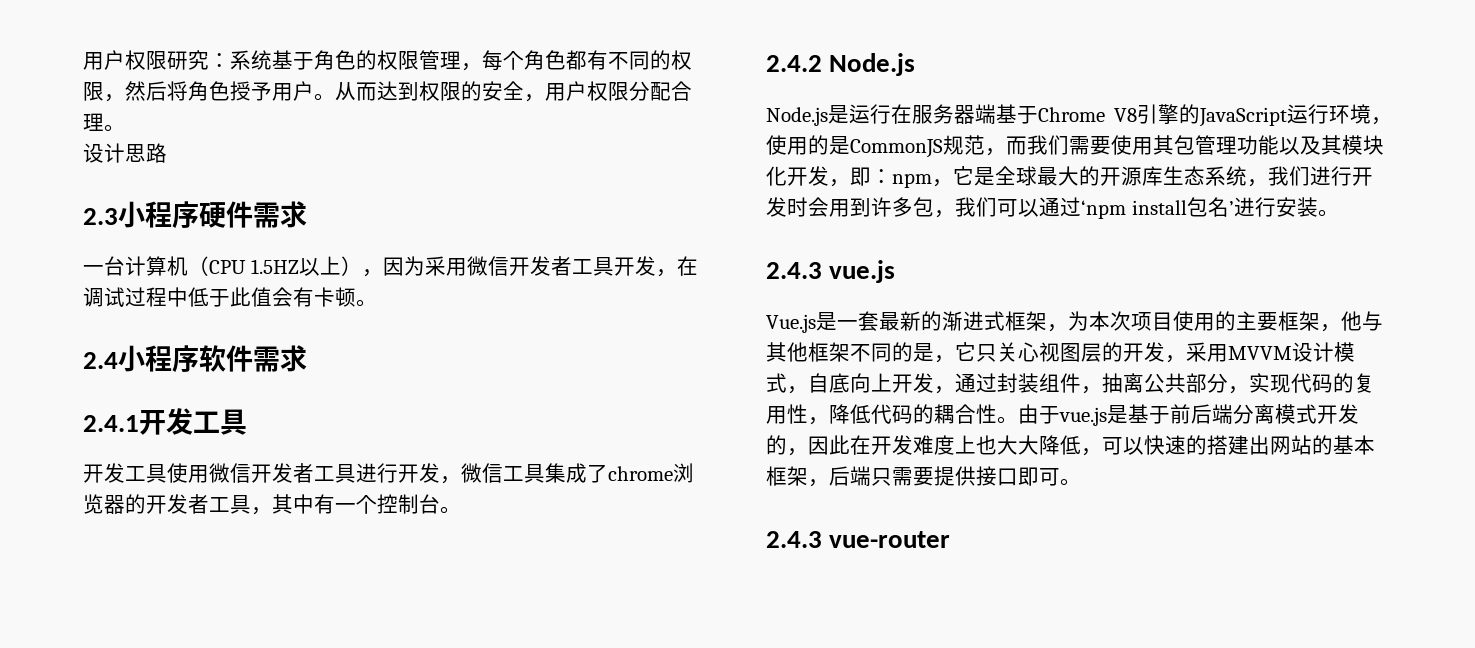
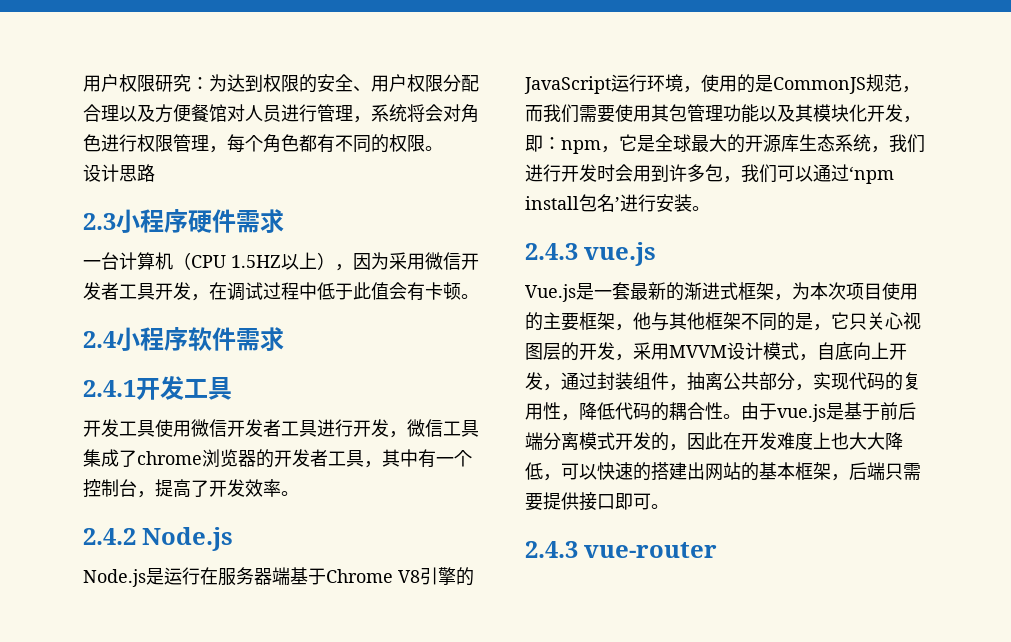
- 用户权限研究：系统基于角色的权限管理，每个角色都有不同的权限，然后将角色授予用户。从而达到权限的安全，用户权限分配合理。
+ 用户权限研究：为达到权限的安全、用户权限分配合理以及方便餐馆对人员进行管理，系统将会对角色进行权限管理，每个角色都有不同的权限。
- 开发工具使用微信开发者工具进行开发，微信工具集成了chrome浏览器的开发者工具，其中有一个控制台。
+ 开发工具使用微信开发者工具进行开发，微信工具集成了chrome浏览器的开发者工具，其中有一个控制台，提高了开发效率。

